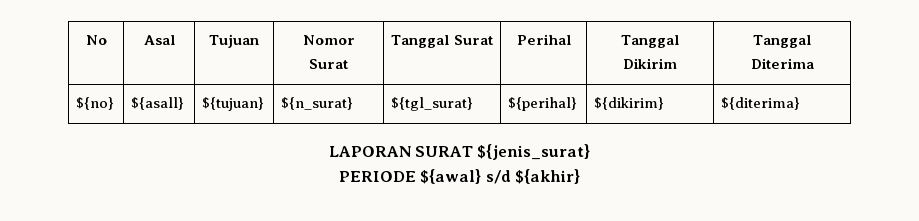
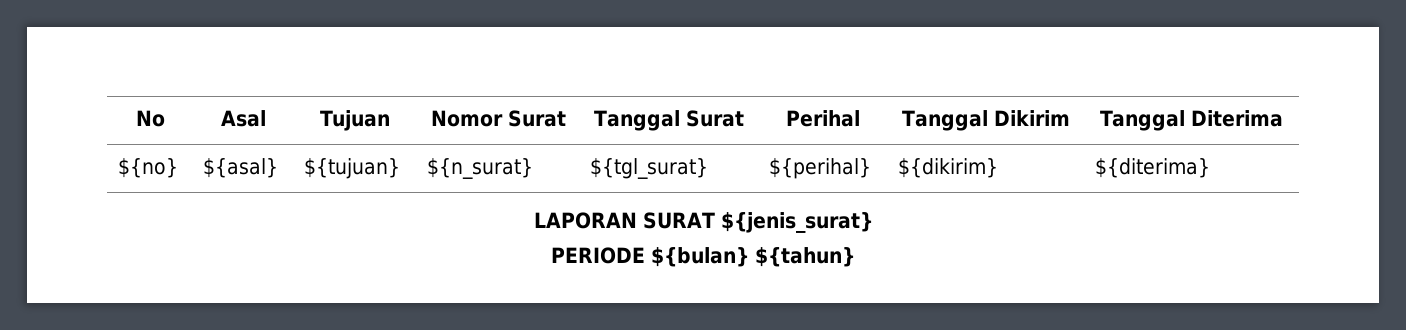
- ${no} | ${asall} | ${tujuan} | ${n_surat} | ${tgl_surat} | ${perihal} | ${dikirim} | ${diterima}
+ ${no} | ${asal} | ${tujuan} | ${n_surat} | ${tgl_surat} | ${perihal} | ${dikirim} | ${diterima}
- PERIODE ${awal} s/d ${akhir}
+ PERIODE ${bulan} ${tahun}

